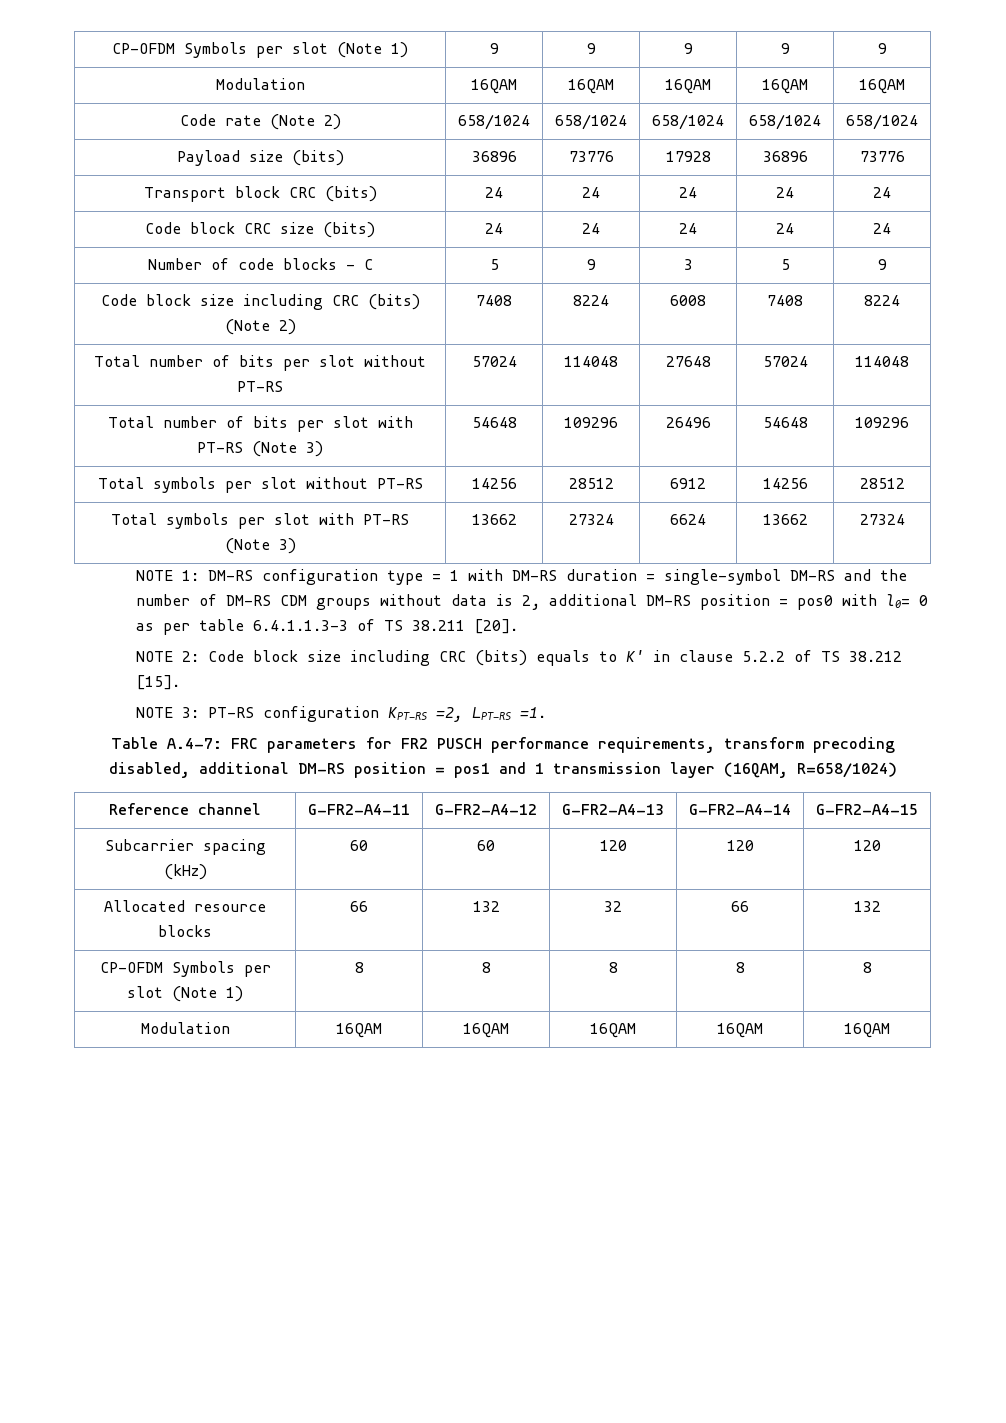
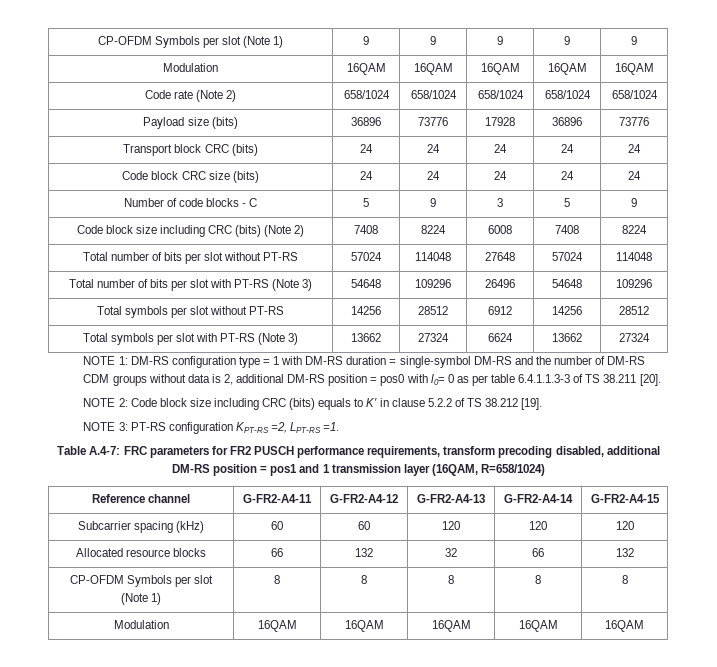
- NOTE 2: Code block size including CRC (bits) equals to K' in clause 5.2.2 of TS 38.212 [15].
+ NOTE 2: Code block size including CRC (bits) equals to K' in clause 5.2.2 of TS 38.212 [19].

